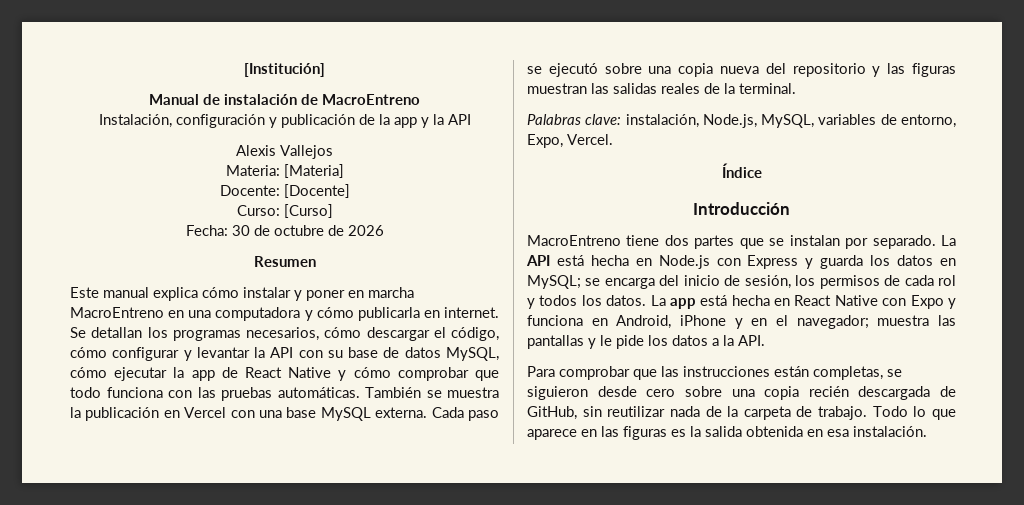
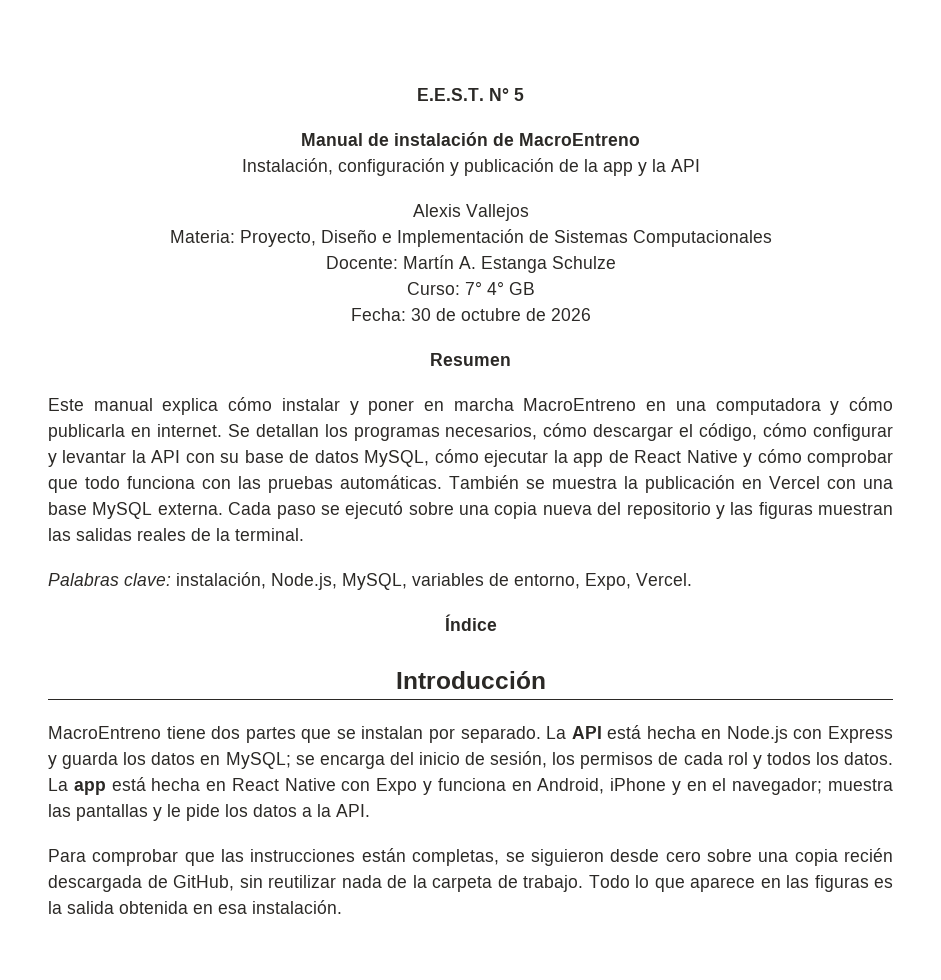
- [Institución]
+ E.E.S.T. N° 5
- Materia: [Materia]
- Docente: [Docente]
- Curso: [Curso]
+ Materia: Proyecto, Diseño e Implementación de Sistemas Computacionales
+ Docente: Martín A. Estanga Schulze
+ Curso: 7° 4° GB

